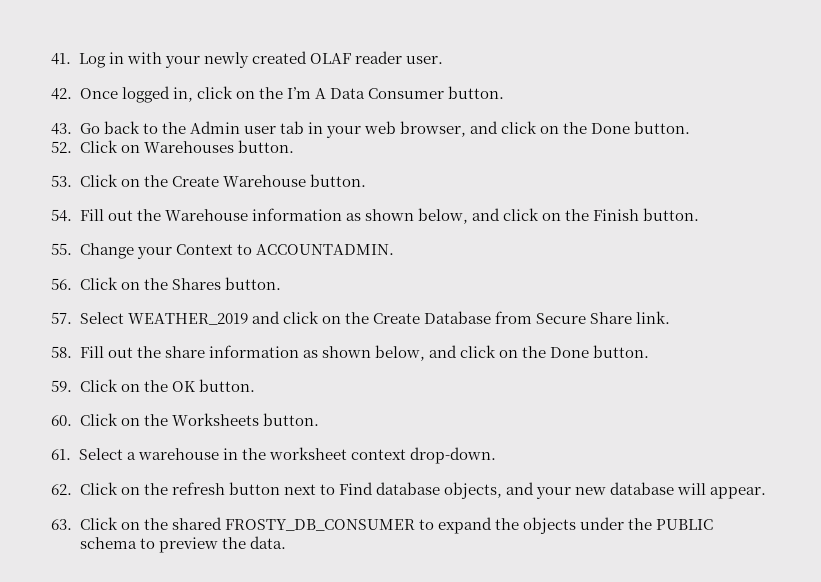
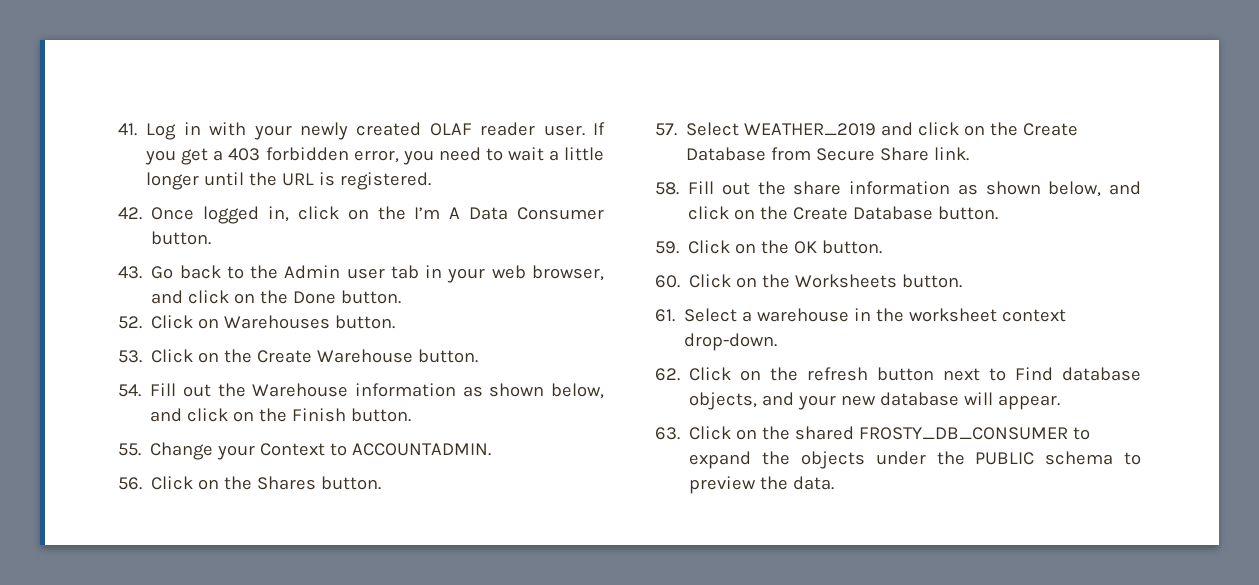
+ If you get a 403 forbidden error, you need to wait a little longer until the URL is registered.
- 58. Fill out the share information as shown below, and click on the Done button.
+ 58. Fill out the share information as shown below, and click on the Create Database button.

